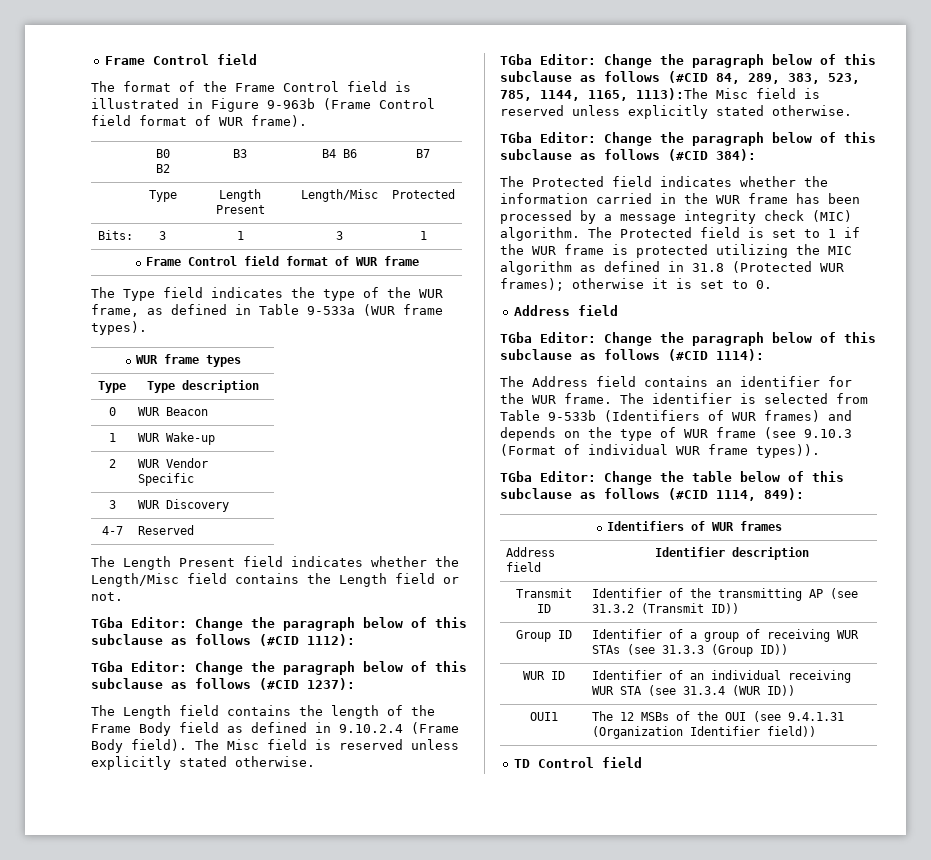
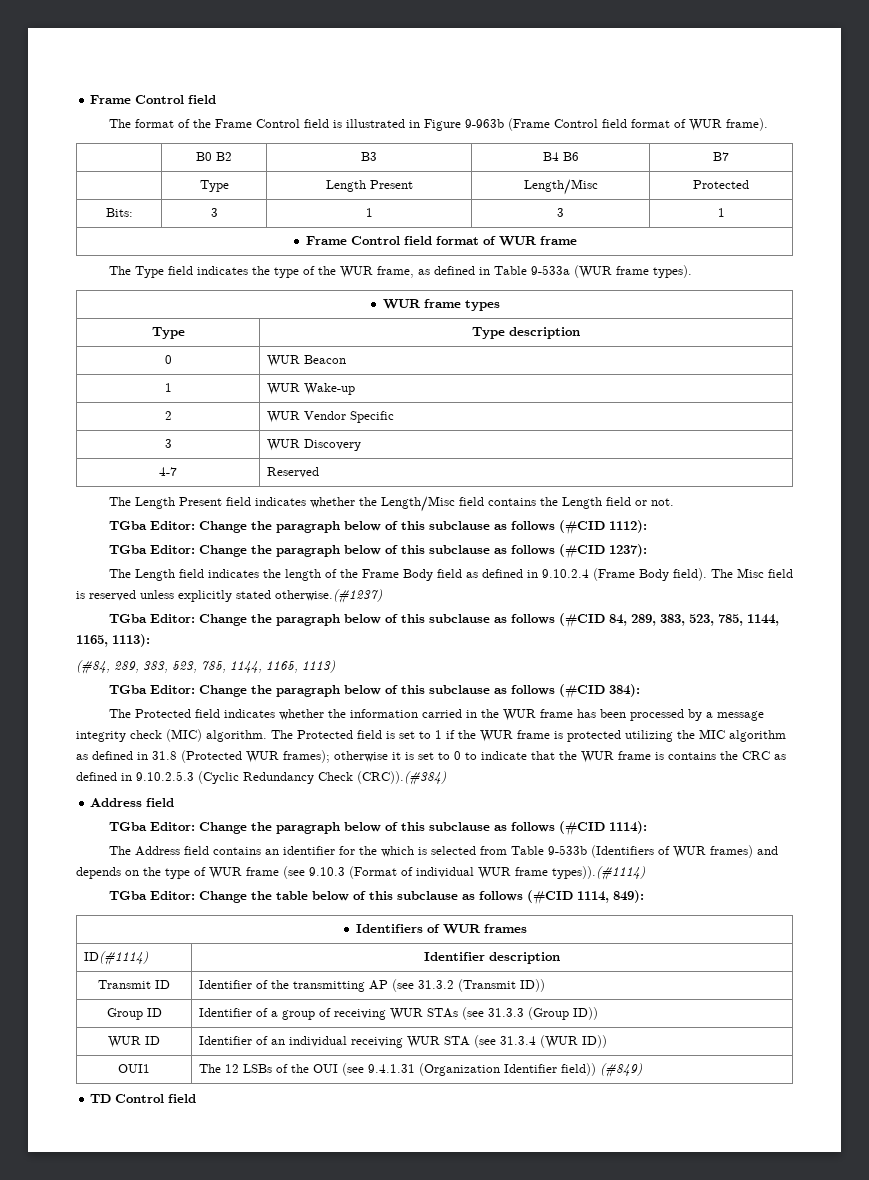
- The Length field contains the length of the Frame Body field as defined in 9.10.2.4 (Frame Body field).
+ The Length field indicates the length of the Frame Body field as defined in 9.10.2.4 (Frame Body field).
- The Misc field is reserved unless explicitly stated otherwise.
+ The Misc field is reserved unless explicitly stated otherwise.(#1237)
- TGba Editor: Change the paragraph below of this subclause as follows (#CID 84, 289, 383, 523, 785, 1144, 1165, 1113):The Misc field is reserved unless explicitly stated otherwise.
+ TGba Editor: Change the paragraph below of this subclause as follows (#CID 84, 289, 383, 523, 785, 1144, 1165, 1113):
+ (#84, 289, 383, 523, 785, 1144, 1165, 1113)
- The Protected field is set to 1 if the WUR frame is protected utilizing the MIC algorithm as defined in 31.8 (Protected WUR frames); otherwise it is set to 0.
+ The Protected field is set to 1 if the WUR frame is protected utilizing the MIC algorithm as defined in 31.8 (Protected WUR frames); otherwise it is set to 0 to indicate that the WUR frame is contains the CRC as defined in 9.10.2.5.3 (Cyclic Redundancy Check (CRC)).(#384)
- The Address field contains an identifier for the WUR frame. The identifier is selected from Table 9-533b (Identifiers of WUR frames) and depends on the type of WUR frame (see 9.10.3 (Format of individual WUR frame types)).
+ The Address field contains an identifier for the which is selected from Table 9-533b (Identifiers of WUR frames) and depends on the type of WUR frame (see 9.10.3 (Format of individual WUR frame types)).(#1114)
- Address field | Identifier description
+ ID(#1114) | Identifier description
- OUI1 | The 12 MSBs of the OUI (see 9.4.1.31 (Organization Identifier field))
+ OUI1 | The 12 LSBs of the OUI (see 9.4.1.31 (Organization Identifier field)) (#849)

